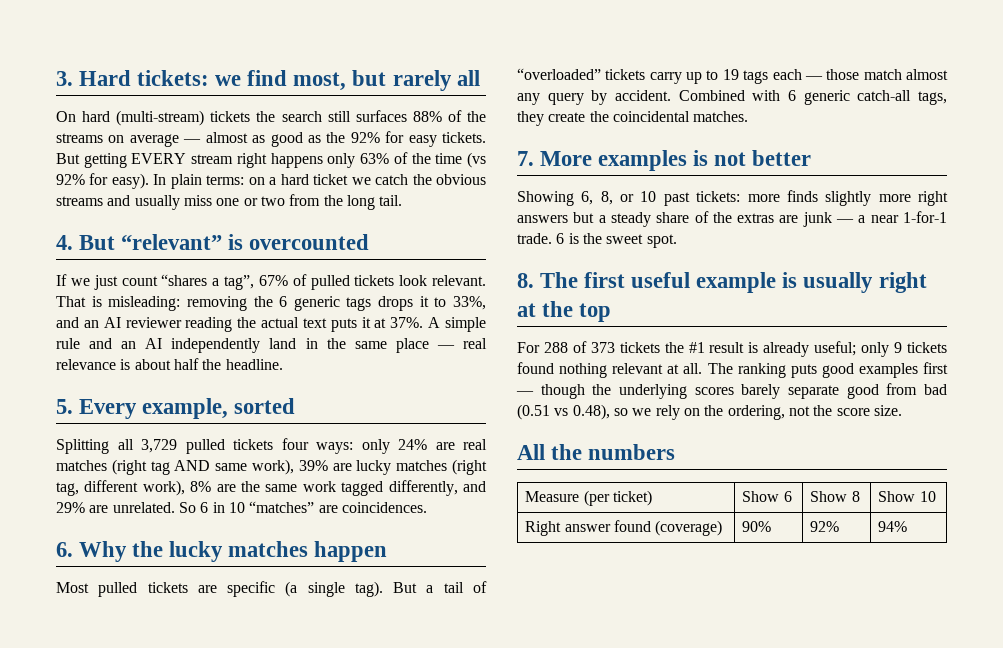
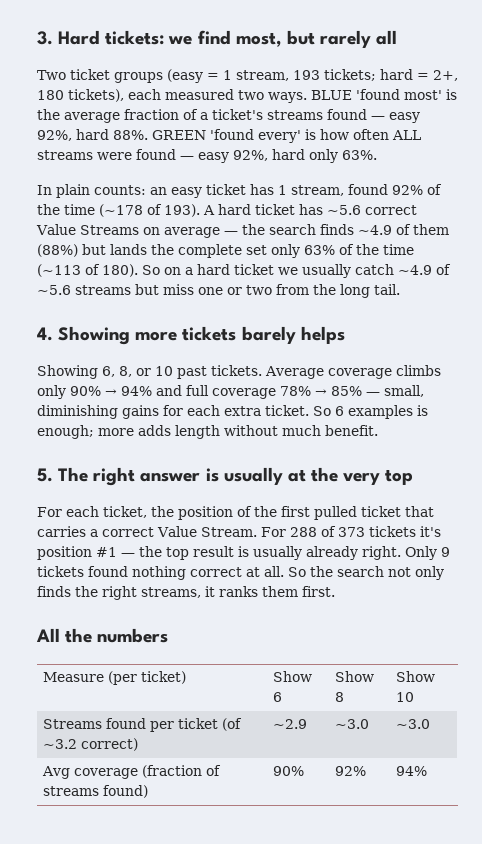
- On hard (multi-stream) tickets the search still surfaces 88% of the streams on average — almost as good as the 92% for easy tickets. But getting EVERY stream right happens only 63% of the time (vs 92% for easy). In plain terms: on a hard ticket we catch the obvious streams and usually miss one or two from the long tail.
+ Two ticket groups (easy = 1 stream, 193 tickets; hard = 2+, 180 tickets), each measured two ways. BLUE 'found most' is the average fraction of a ticket's streams found — easy 92%, hard 88%. GREEN 'found every' is how often ALL streams were found — easy 92%, hard only 63%.
+ In plain counts: an easy ticket has 1 stream, found 92% of the time (~178 of 193). A hard ticket has ~5.6 correct Value Streams on average — the search finds ~4.9 of them (88%) but lands the complete set only 63% of the time (~113 of 180). So on a hard ticket we usually catch ~4.9 of ~5.6 streams but miss one or two from the long tail.
- 4. But “relevant” is overcounted
- If we just count “shares a tag”, 67% of pulled tickets look relevant. That is misleading: removing the 6 generic tags drops it to 33%, and an AI reviewer reading the actual text puts it at 37%. A simple rule and an AI independently land in the same place — real relevance is about half the headline.
- 5. Every example, sorted
- Splitting all 3,729 pulled tickets four ways: only 24% are real matches (right tag AND same work), 39% are lucky matches (right tag, different work), 8% are the same work tagged differently, and 29% are unrelated. So 6 in 10 “matches” are coincidences.
- 6. Why the lucky matches happen
- Most pulled tickets are specific (a single tag). But a tail of “overloaded” tickets carry up to 19 tags each — those match almost any query by accident. Combined with 6 generic catch-all tags, they create the coincidental matches.
- 7. More examples is not better
+ 4. Showing more tickets barely helps
- Showing 6, 8, or 10 past tickets: more finds slightly more right answers but a steady share of the extras are junk — a near 1-for-1 trade. 6 is the sweet spot.
- 8. The first useful example is usually right at the top
- For 288 of 373 tickets the #1 result is already useful; only 9 tickets found nothing relevant at all.
+ Showing 6, 8, or 10 past tickets. Average coverage climbs only 90% → 94% and full coverage 78% → 85% — small, diminishing gains for each extra ticket. So 6 examples is enough; more adds length without much benefit.
+ 5. The right answer is usually at the very top
+ For each ticket, the position of the first pulled ticket that carries a correct Value Stream. For 288 of 373 tickets it's position #1 — the top result is usually already right. Only 9 tickets found nothing correct at all.
- The ranking puts good examples first — though the underlying scores barely separate good from bad (0.51 vs 0.48), so we rely on the ordering, not the score size.
+ So the search not only finds the right streams, it ranks them first.
- Right answer found (coverage) | 90% | 92% | 94%
+ Streams found per ticket (of ~3.2 correct) | ~2.9 | ~3.0 | ~3.0
+ Avg coverage (fraction of streams found) | 90% | 92% | 94%

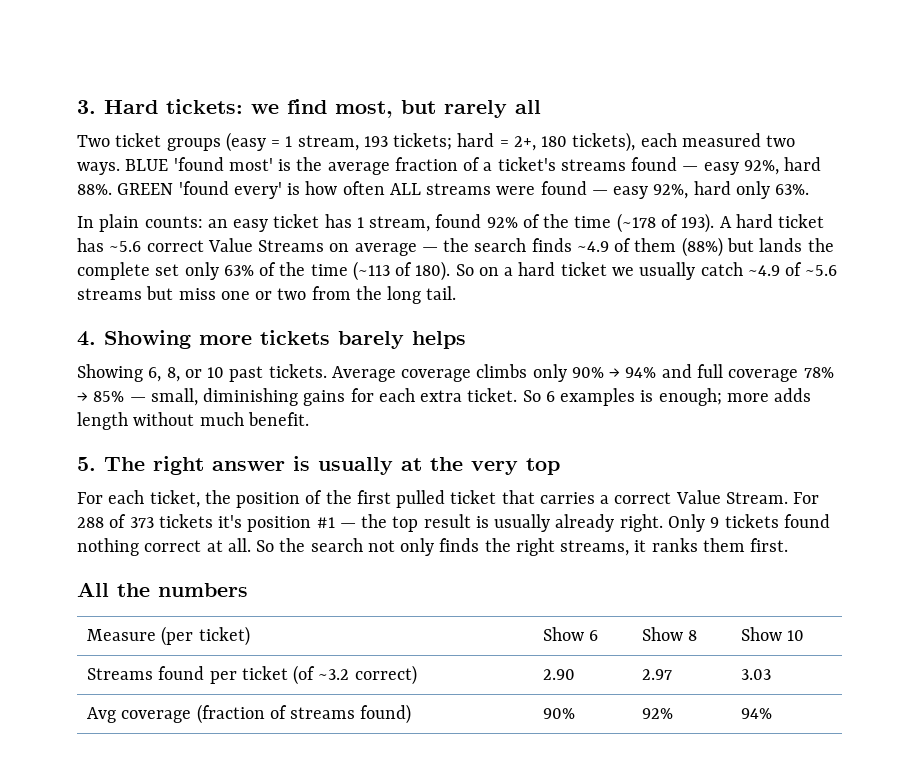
- Streams found per ticket (of ~3.2 correct) | ~2.9 | ~3.0 | ~3.0
+ Streams found per ticket (of ~3.2 correct) | 2.90 | 2.97 | 3.03

